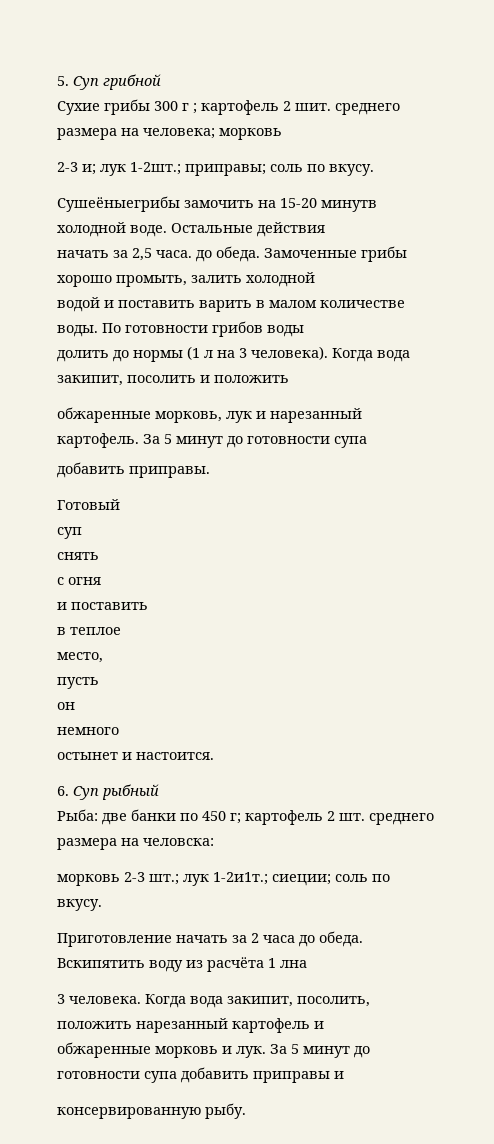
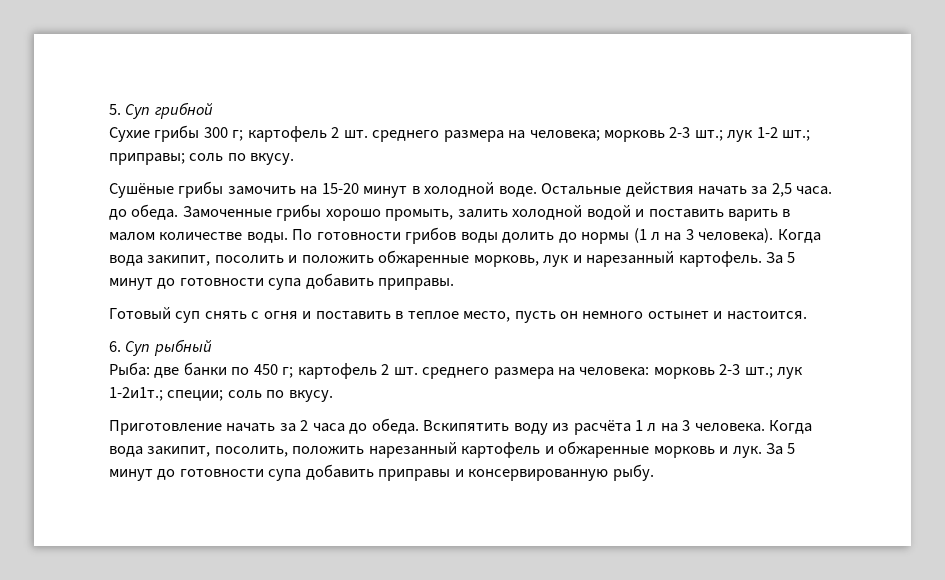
- Сухие грибы 300 г ; картофель 2 шит. среднего размера на человека; морковь
- 2-3 и; лук 1-2шт.; приправы; соль по вкусу.
+ Сухие грибы 300 г; картофель 2 шт. среднего размера на человека; морковь 2-3 шт.; лук 1-2 шт.; приправы; соль по вкусу.
- Сушеёныегрибы замочить на 15-20 минутв холодной воде.
+ Сушёные грибы замочить на 15-20 минут в холодной воде.
- Остальные действия
- начать за 2,5 часа. до обеда.
+ Остальные действия начать за 2,5 часа. до обеда.
- Замоченные грибы хорошо промыть, залить холодной
- водой и поставить варить в малом количестве воды.
+ Замоченные грибы хорошо промыть, залить холодной водой и поставить варить в малом количестве воды.
- По готовности грибов воды
- долить до нормы (1 л на 3 человека).
+ По готовности грибов воды долить до нормы (1 л на 3 человека).
- Когда вода закипит, посолить и положить
- обжаренные морковь, лук и нарезанный картофель. За 5 минут до готовности супа
- добавить приправы.
+ Когда вода закипит, посолить и положить обжаренные морковь, лук и нарезанный картофель. За 5 минут до готовности супа добавить приправы.
- Готовый
- суп
- снять
- с огня
- и поставить
- в теплое
- место,
- пусть
- он
- немного
- остынет и настоится.
+ Готовый суп снять с огня и поставить в теплое место, пусть он немного остынет и настоится.
- Рыба: две банки по 450 г; картофель 2 шт. среднего размера на человска:
- морковь 2-3 шт.; лук 1-2и1т.; сиеции; соль по вкусу.
+ Рыба: две банки по 450 г; картофель 2 шт. среднего размера на человека: морковь 2-3 шт.; лук 1-2и1т.; специи; соль по вкусу.
- Вскипятить воду из расчёта 1 лна
- 3 человека.
+ Вскипятить воду из расчёта 1 л на 3 человека.
- Когда вода закипит, посолить, положить нарезанный картофель и
- обжаренные морковь и лук.
+ Когда вода закипит, посолить, положить нарезанный картофель и обжаренные морковь и лук.
- За 5 минут до готовности супа добавить приправы и
- консервированную рыбу.
+ За 5 минут до готовности супа добавить приправы и консервированную рыбу.

